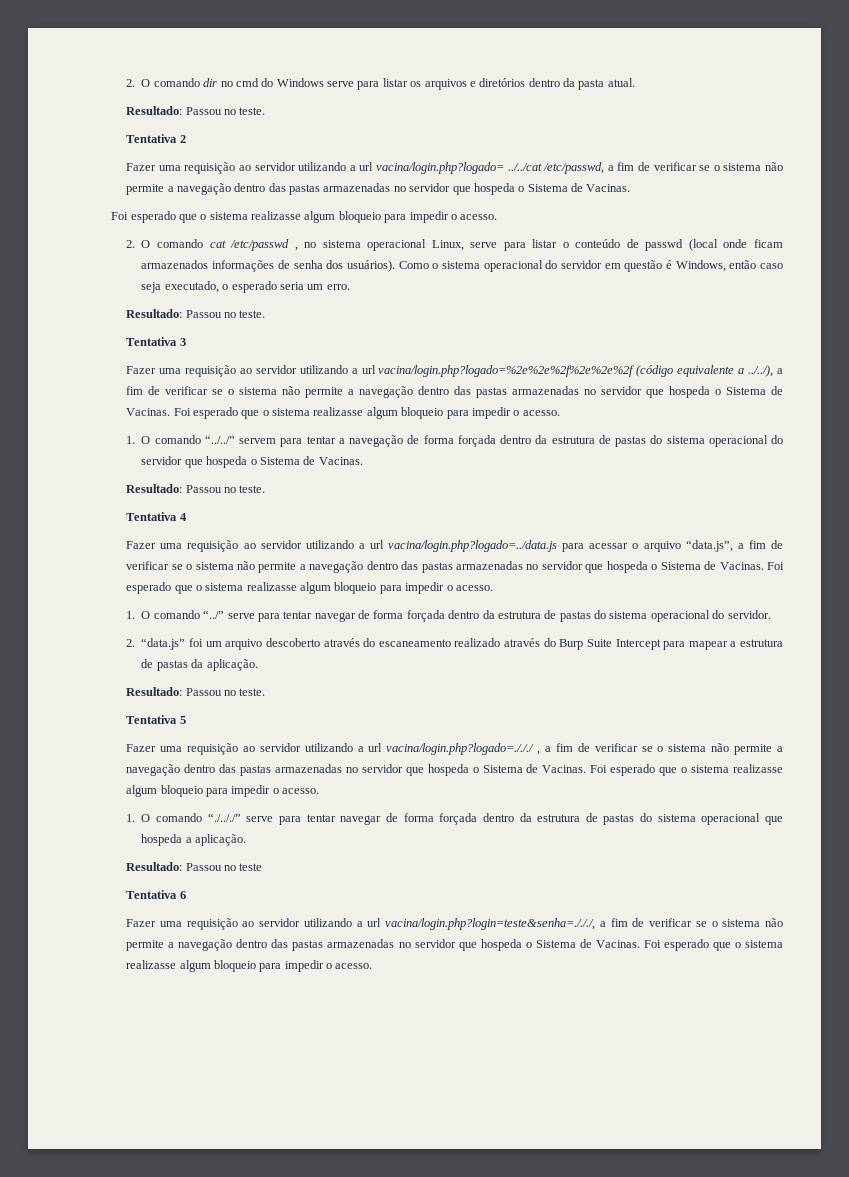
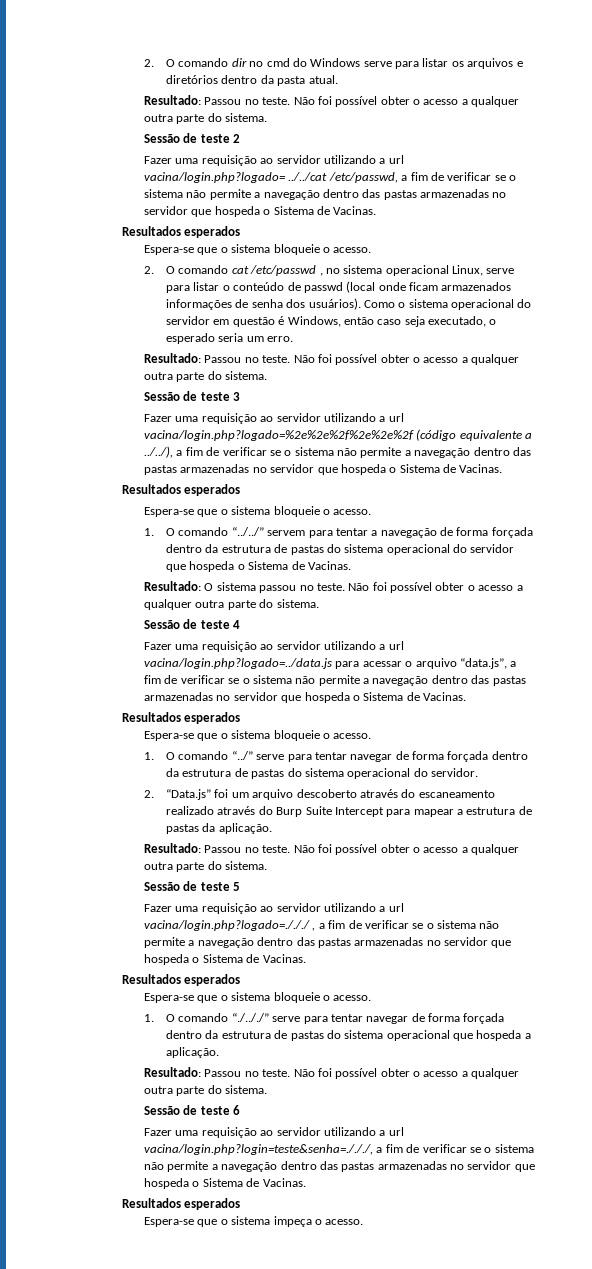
  2. O comando dir no cmd do Windows serve para listar os arquivos e diretórios dentro da pasta atual.
- Resultado: Passou no teste.
- Tentativa 2
+ Resultado: Passou no teste. Não foi possível obter o acesso a qualquer outra parte do sistema.
+ Sessão de teste 2
  Fazer uma requisição ao servidor utilizando a url vacina/login.php?logado= ../../cat /etc/passwd, a fim de verificar se o sistema não permite a navegação dentro das pastas armazenadas no servidor que hospeda o Sistema de Vacinas.
- Foi esperado que o sistema realizasse algum bloqueio para impedir o acesso.
+ Resultados esperados
+ Espera-se que o sistema bloqueie o acesso.
  Como o sistema operacional do servidor em questão é Windows, então caso seja executado, o esperado seria um erro.
- Resultado: Passou no teste.
- Tentativa 3
+ Resultado: Passou no teste. Não foi possível obter o acesso a qualquer outra parte do sistema.
+ Sessão de teste 3
- Fazer uma requisição ao servidor utilizando a url vacina/login.php?logado=%2e%2e%2f%2e%2e%2f (código equivalente a ../../), a fim de verificar se o sistema não permite a navegação dentro das pastas armazenadas no servidor que hospeda o Sistema de Vacinas. Foi esperado que o sistema realizasse algum bloqueio para impedir o acesso.
+ Fazer uma requisição ao servidor utilizando a url vacina/login.php?logado=%2e%2e%2f%2e%2e%2f (código equivalente a ../../), a fim de verificar se o sistema não permite a navegação dentro das pastas armazenadas no servidor que hospeda o Sistema de Vacinas.
+ Resultados esperados
+ Espera-se que o sistema bloqueie o acesso.
  1. O comando “../../” servem para tentar a navegação de forma forçada dentro da estrutura de pastas do sistema operacional do servidor que hospeda o Sistema de Vacinas.
- Resultado: Passou no teste.
- Tentativa 4
+ Resultado: O sistema passou no teste. Não foi possível obter o acesso a qualquer outra parte do sistema.
+ Sessão de teste 4
- Fazer uma requisição ao servidor utilizando a url vacina/login.php?logado=../data.js para acessar o arquivo “data.js”, a fim de verificar se o sistema não permite a navegação dentro das pastas armazenadas no servidor que hospeda o Sistema de Vacinas. Foi esperado que o sistema realizasse algum bloqueio para impedir o acesso.
+ Fazer uma requisição ao servidor utilizando a url vacina/login.php?logado=../data.js para acessar o arquivo “data.js”, a fim de verificar se o sistema não permite a navegação dentro das pastas armazenadas no servidor que hospeda o Sistema de Vacinas.
+ Resultados esperados
+ Espera-se que o sistema bloqueie o acesso.
- 2. “data.js” foi um arquivo descoberto através do escaneamento realizado através do Burp Suite Intercept para mapear a estrutura de pastas da aplicação.
- Resultado: Passou no teste.
- Tentativa 5
+ 2. “Data.js” foi um arquivo descoberto através do escaneamento realizado através do Burp Suite Intercept para mapear a estrutura de pastas da aplicação.
+ Resultado: Passou no teste. Não foi possível obter o acesso a qualquer outra parte do sistema.
+ Sessão de teste 5
- Fazer uma requisição ao servidor utilizando a url vacina/login.php?logado=./././ , a fim de verificar se o sistema não permite a navegação dentro das pastas armazenadas no servidor que hospeda o Sistema de Vacinas. Foi esperado que o sistema realizasse algum bloqueio para impedir o acesso.
+ Fazer uma requisição ao servidor utilizando a url vacina/login.php?logado=./././ , a fim de verificar se o sistema não permite a navegação dentro das pastas armazenadas no servidor que hospeda o Sistema de Vacinas.
+ Resultados esperados
+ Espera-se que o sistema bloqueie o acesso.
  1. O comando “./.././” serve para tentar navegar de forma forçada dentro da estrutura de pastas do sistema operacional que hospeda a aplicação.
- Resultado: Passou no teste
- Tentativa 6
+ Resultado: Passou no teste. Não foi possível obter o acesso a qualquer outra parte do sistema.
+ Sessão de teste 6
- Fazer uma requisição ao servidor utilizando a url vacina/login.php?login=teste&senha=./././, a fim de verificar se o sistema não permite a navegação dentro das pastas armazenadas no servidor que hospeda o Sistema de Vacinas. Foi esperado que o sistema realizasse algum bloqueio para impedir o acesso.
+ Fazer uma requisição ao servidor utilizando a url vacina/login.php?login=teste&senha=./././, a fim de verificar se o sistema não permite a navegação dentro das pastas armazenadas no servidor que hospeda o Sistema de Vacinas.
+ Resultados esperados
+ Espera-se que o sistema impeça o acesso.

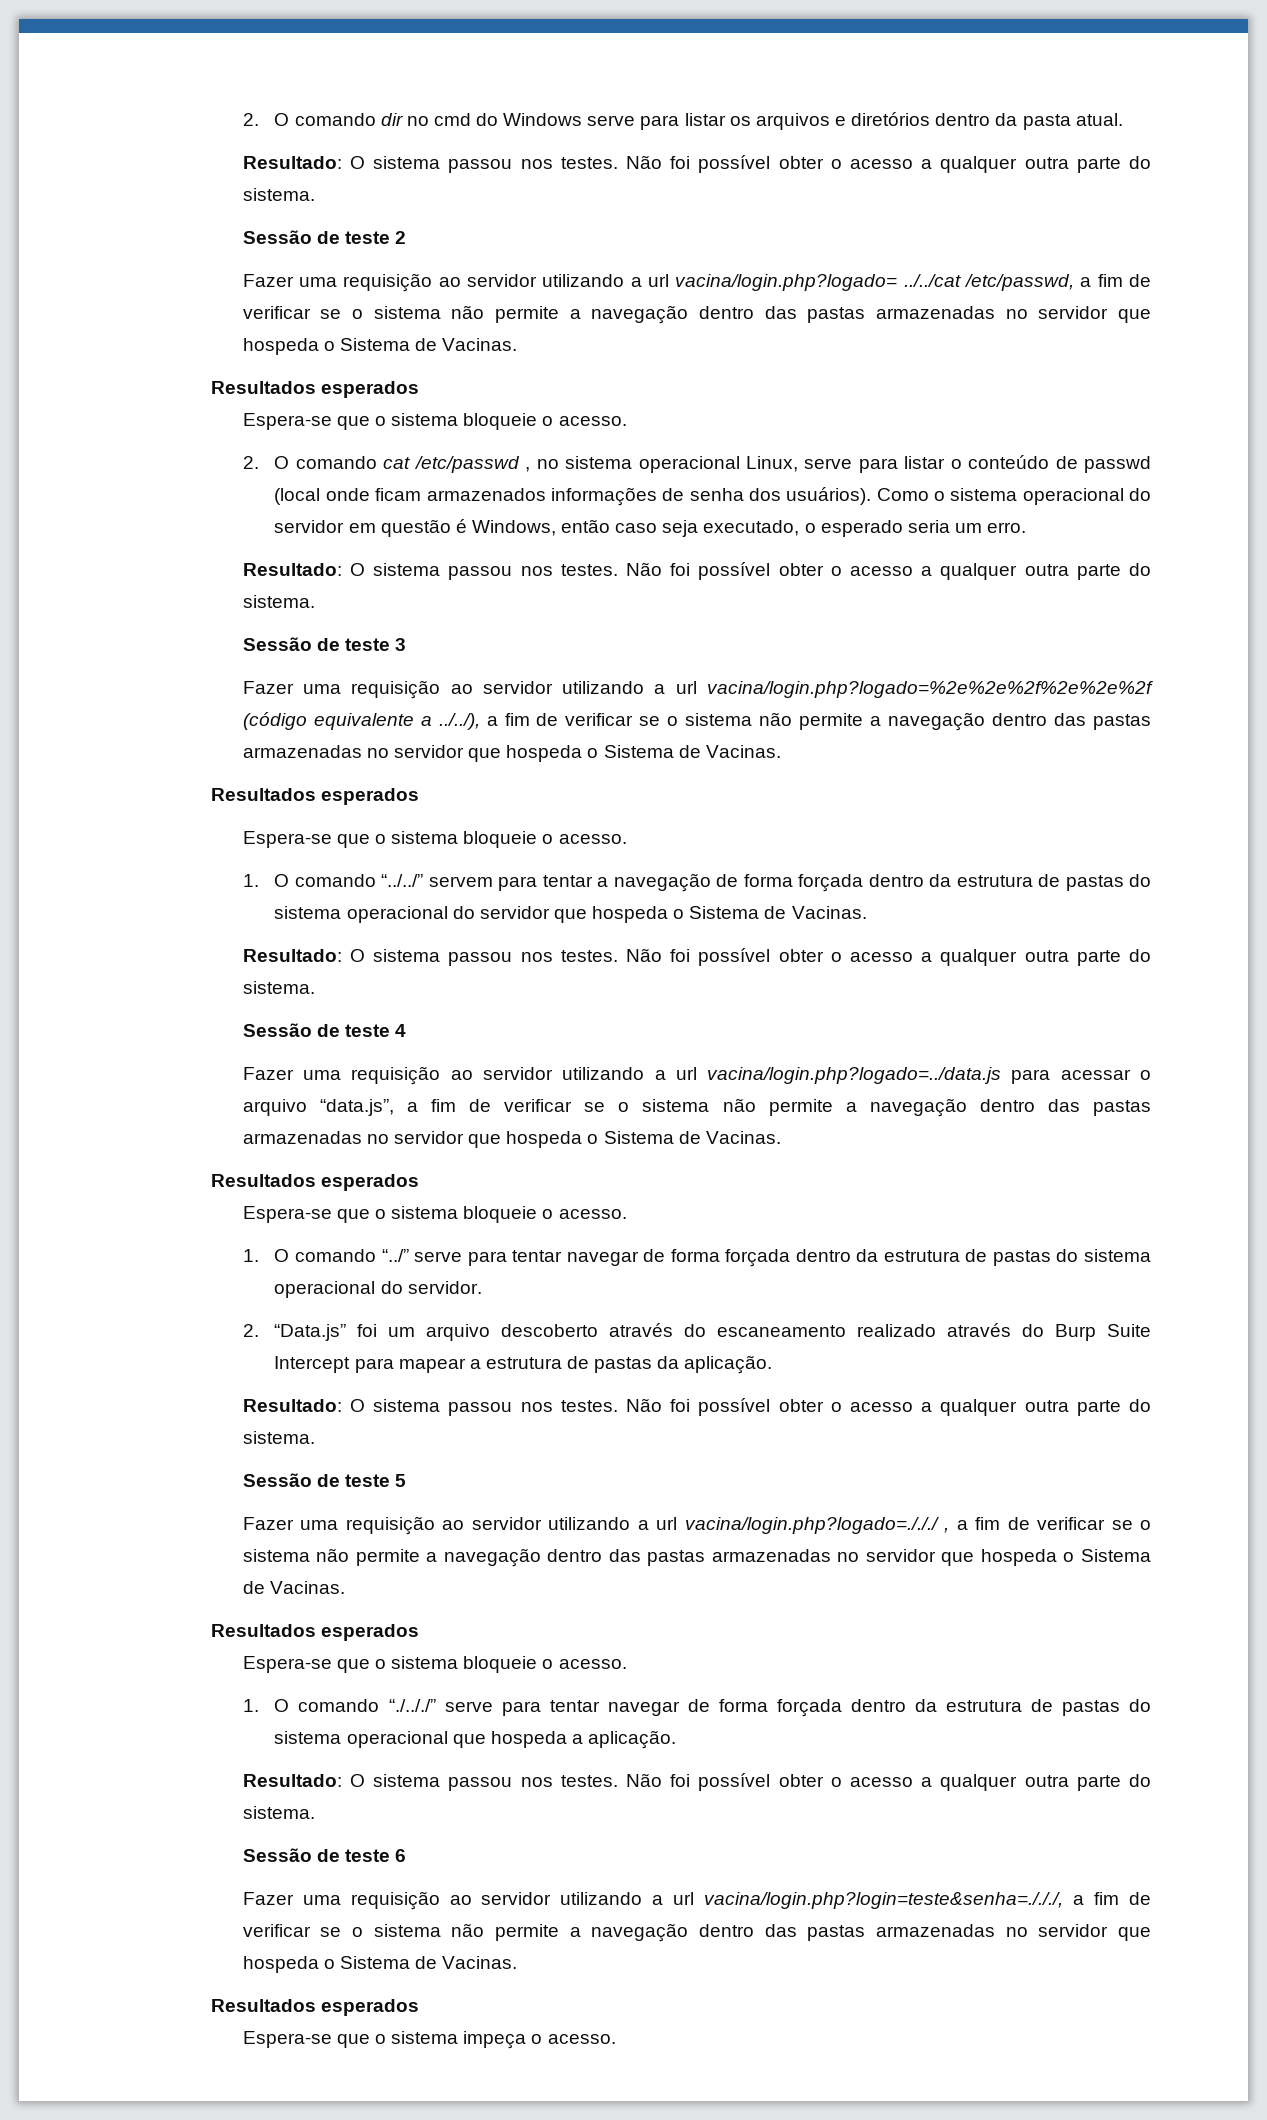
  2. O comando dir no cmd do Windows serve para listar os arquivos e diretórios dentro da pasta atual.
- Resultado: Passou no teste.
+ Resultado: O sistema passou nos testes.
  Como o sistema operacional do servidor em questão é Windows, então caso seja executado, o esperado seria um erro.
- Resultado: Passou no teste.
+ Resultado: O sistema passou nos testes.
  1. O comando “../../” servem para tentar a navegação de forma forçada dentro da estrutura de pastas do sistema operacional do servidor que hospeda o Sistema de Vacinas.
- Resultado: O sistema passou no teste.
+ Resultado: O sistema passou nos testes.
  2. “Data.js” foi um arquivo descoberto através do escaneamento realizado através do Burp Suite Intercept para mapear a estrutura de pastas da aplicação.
- Resultado: Passou no teste.
+ Resultado: O sistema passou nos testes.
  1. O comando “./.././” serve para tentar navegar de forma forçada dentro da estrutura de pastas do sistema operacional que hospeda a aplicação.
- Resultado: Passou no teste.
+ Resultado: O sistema passou nos testes.

